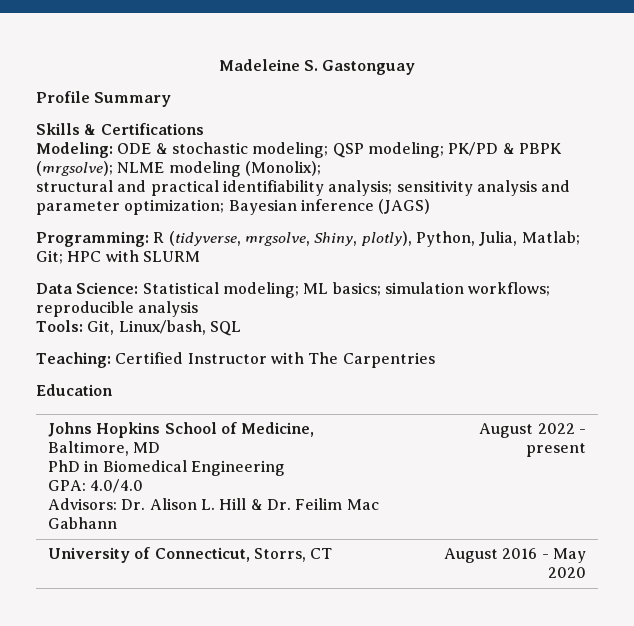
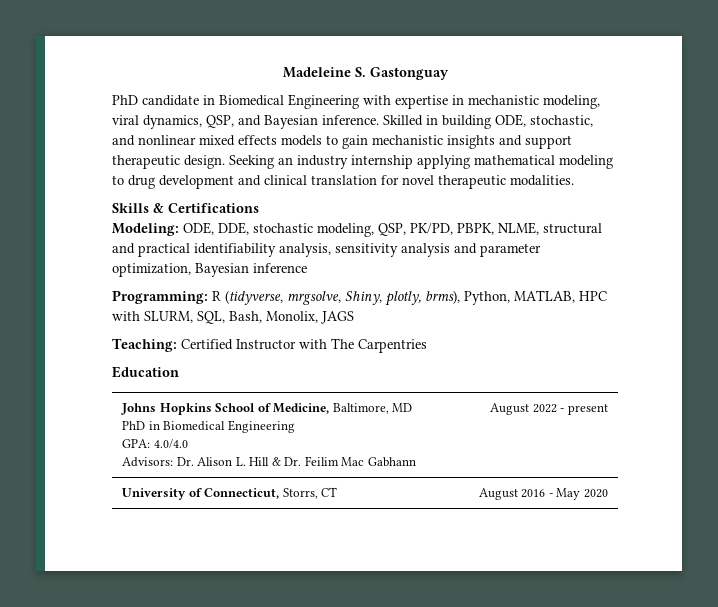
- Profile Summary
+ PhD candidate in Biomedical Engineering with expertise in mechanistic modeling, viral dynamics, QSP, and Bayesian inference. Skilled in building ODE, stochastic, and nonlinear mixed effects models to gain mechanistic insights and support therapeutic design. Seeking an industry internship applying mathematical modeling to drug development and clinical translation for novel therapeutic modalities.
  Skills & Certifications
- Modeling: ODE & stochastic modeling; QSP modeling; PK/PD & PBPK (mrgsolve); NLME modeling (Monolix);
- structural and practical identifiability analysis; sensitivity analysis and parameter optimization; Bayesian inference (JAGS)
+ Modeling: ODE, DDE, stochastic modeling, QSP, PK/PD, PBPK, NLME, structural and practical identifiability analysis, sensitivity analysis and parameter optimization, Bayesian inference
- Programming: R (tidyverse, mrgsolve, Shiny, plotly), Python, Julia, Matlab; Git; HPC with SLURM
- Data Science: Statistical modeling; ML basics; simulation workflows; reproducible analysis
- Tools: Git, Linux/bash, SQL
+ Programming: R (tidyverse, mrgsolve, Shiny, plotly, brms), Python, MATLAB, HPC with SLURM, SQL, Bash, Monolix, JAGS

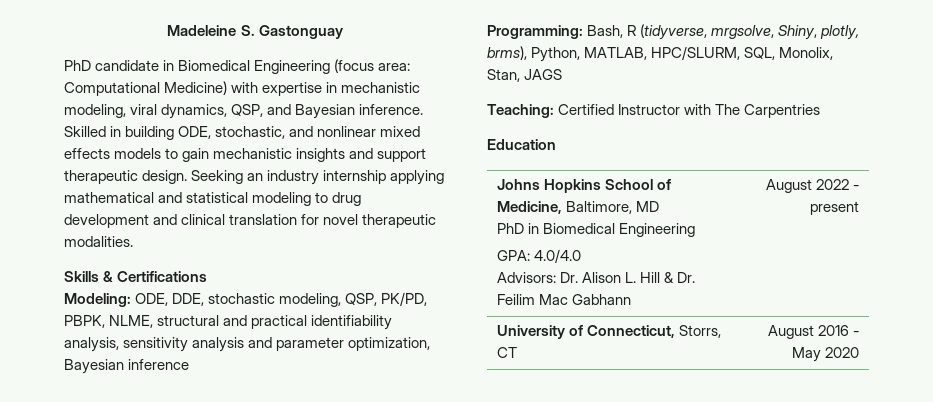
- PhD candidate in Biomedical Engineering with expertise in mechanistic modeling, viral dynamics, QSP, and Bayesian inference.
+ PhD candidate in Biomedical Engineering (focus area: Computational Medicine) with expertise in mechanistic modeling, viral dynamics, QSP, and Bayesian inference.
- Seeking an industry internship applying mathematical modeling to drug development and clinical translation for novel therapeutic modalities.
+ Seeking an industry internship applying mathematical and statistical modeling to drug development and clinical translation for novel therapeutic modalities.
- Programming: R (tidyverse, mrgsolve, Shiny, plotly, brms), Python, MATLAB, HPC with SLURM, SQL, Bash, Monolix, JAGS
+ Programming: Bash, R (tidyverse, mrgsolve, Shiny, plotly, brms), Python, MATLAB, HPC/SLURM, SQL, Monolix, Stan, JAGS

